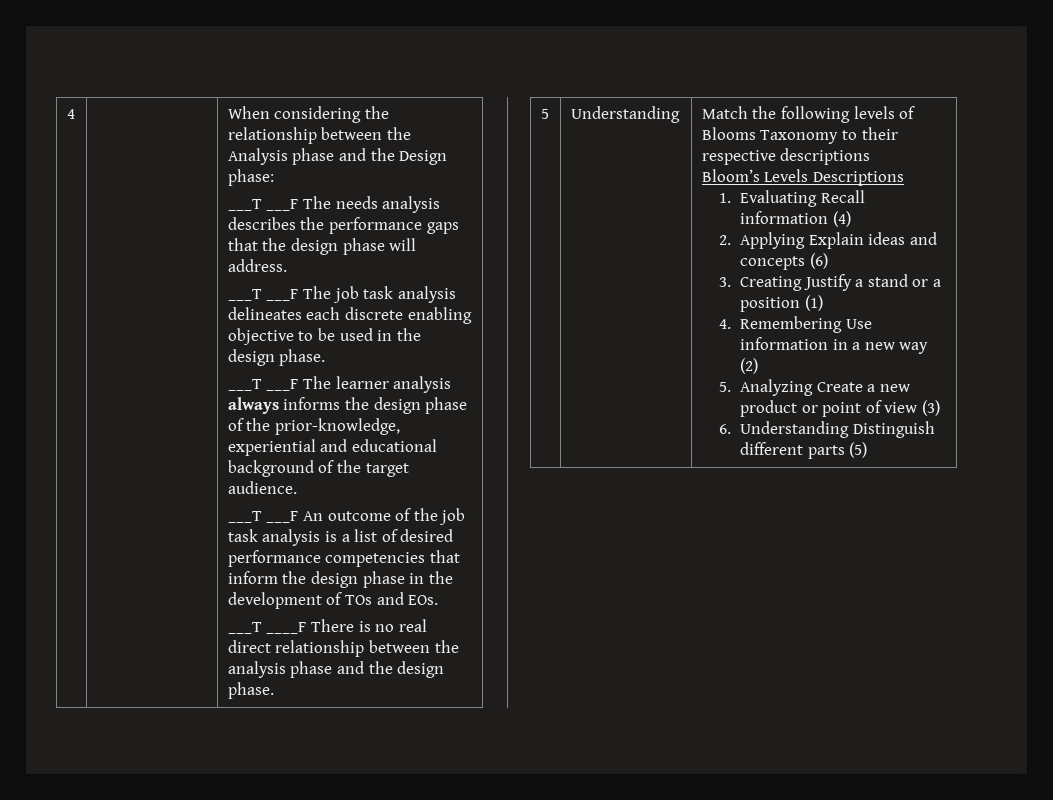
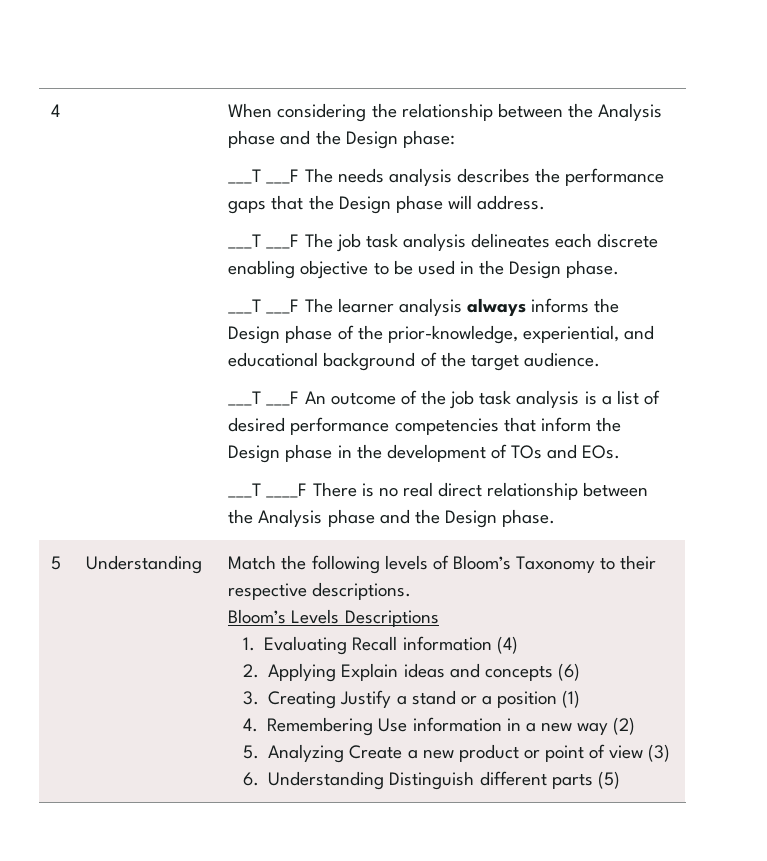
- ___T ___F The needs analysis describes the performance gaps that the design phase will address.
+ ___T ___F The needs analysis describes the performance gaps that the Design phase will address.
- ___T ___F The job task analysis delineates each discrete enabling objective to be used in the design phase.
+ ___T ___F The job task analysis delineates each discrete enabling objective to be used in the Design phase.
- ___T ___F The learner analysis always informs the design phase of the prior-knowledge, experiential and educational background of the target audience.
+ ___T ___F The learner analysis always informs the Design phase of the prior-knowledge, experiential, and educational background of the target audience.
- ___T ___F An outcome of the job task analysis is a list of desired performance competencies that inform the design phase in the development of TOs and EOs.
+ ___T ___F An outcome of the job task analysis is a list of desired performance competencies that inform the Design phase in the development of TOs and EOs.
- ___T ____F There is no real direct relationship between the analysis phase and the design phase.
+ ___T ____F There is no real direct relationship between the Analysis phase and the Design phase.
- Match the following levels of Blooms Taxonomy to their respective descriptions
+ Match the following levels of Bloom’s Taxonomy to their respective descriptions.

